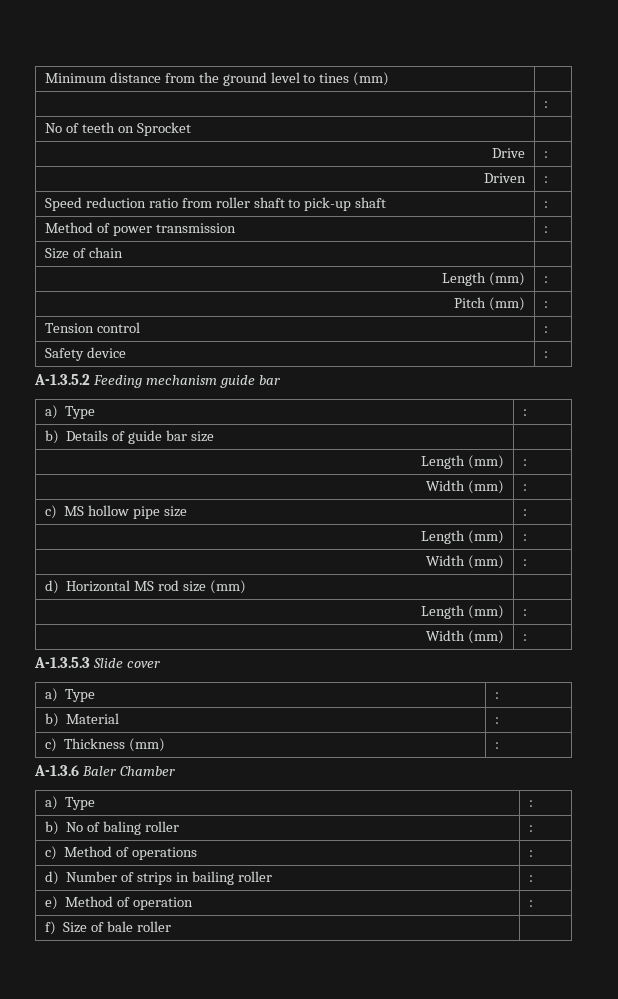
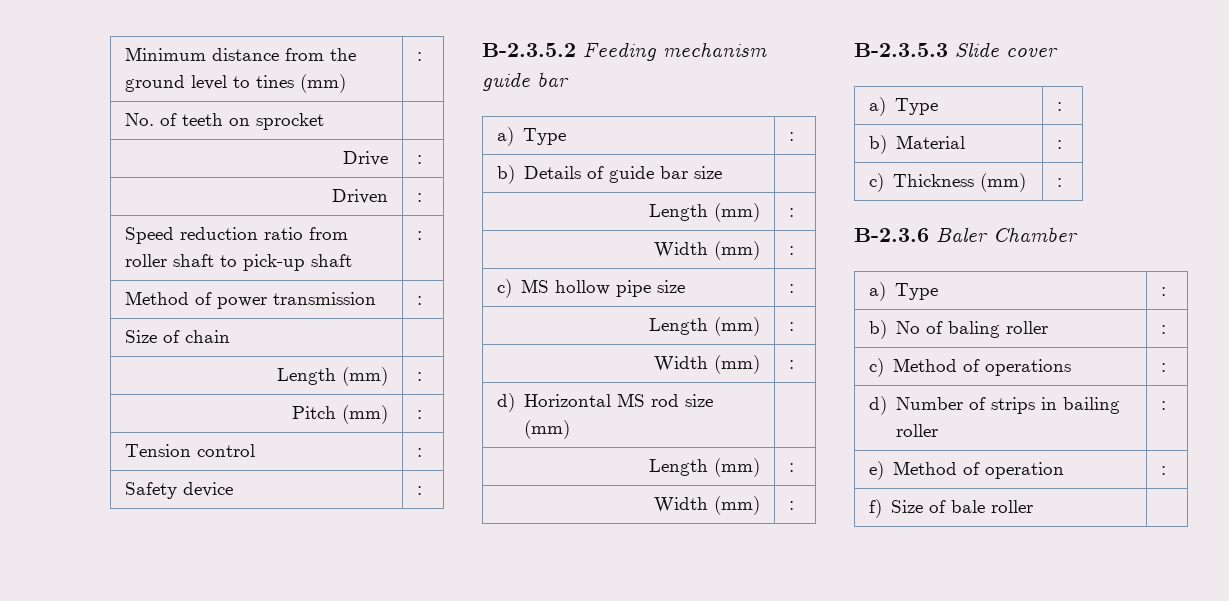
- Minimum distance from the ground level to tines (mm) |
- | :
- No of teeth on Sprocket |
+ Minimum distance from the ground level to tines (mm) | :
+ No. of teeth on sprocket |
- A-1.3.5.2 Feeding mechanism guide bar
+ B-2.3.5.2 Feeding mechanism guide bar
- A-1.3.5.3 Slide cover
+ B-2.3.5.3 Slide cover
- A-1.3.6 Baler Chamber
+ B-2.3.6 Baler Chamber

